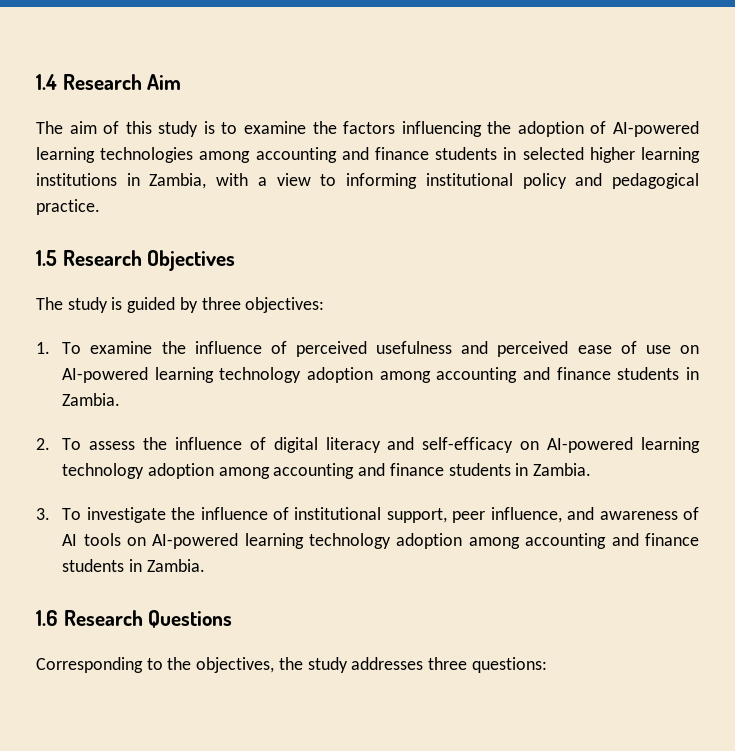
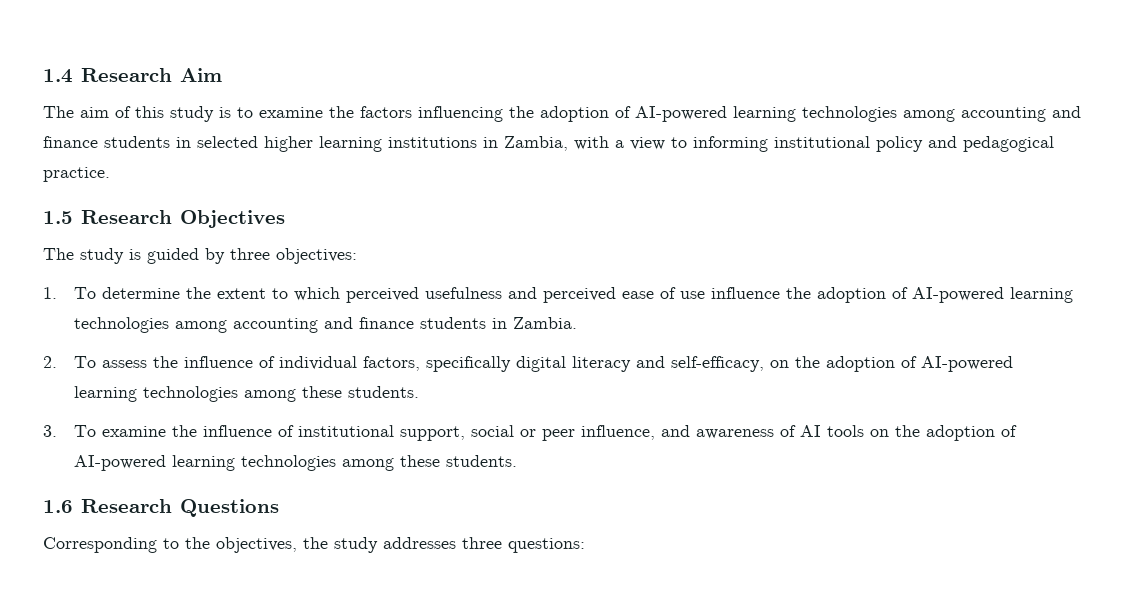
- 1. To examine the influence of perceived usefulness and perceived ease of use on AI-powered learning technology adoption among accounting and finance students in Zambia.
+ 1. To determine the extent to which perceived usefulness and perceived ease of use influence the adoption of AI-powered learning technologies among accounting and finance students in Zambia.
- 2. To assess the influence of digital literacy and self-efficacy on AI-powered learning technology adoption among accounting and finance students in Zambia.
+ 2. To assess the influence of individual factors, specifically digital literacy and self-efficacy, on the adoption of AI-powered learning technologies among these students.
- 3. To investigate the influence of institutional support, peer influence, and awareness of AI tools on AI-powered learning technology adoption among accounting and finance students in Zambia.
+ 3. To examine the influence of institutional support, social or peer influence, and awareness of AI tools on the adoption of AI-powered learning technologies among these students.

